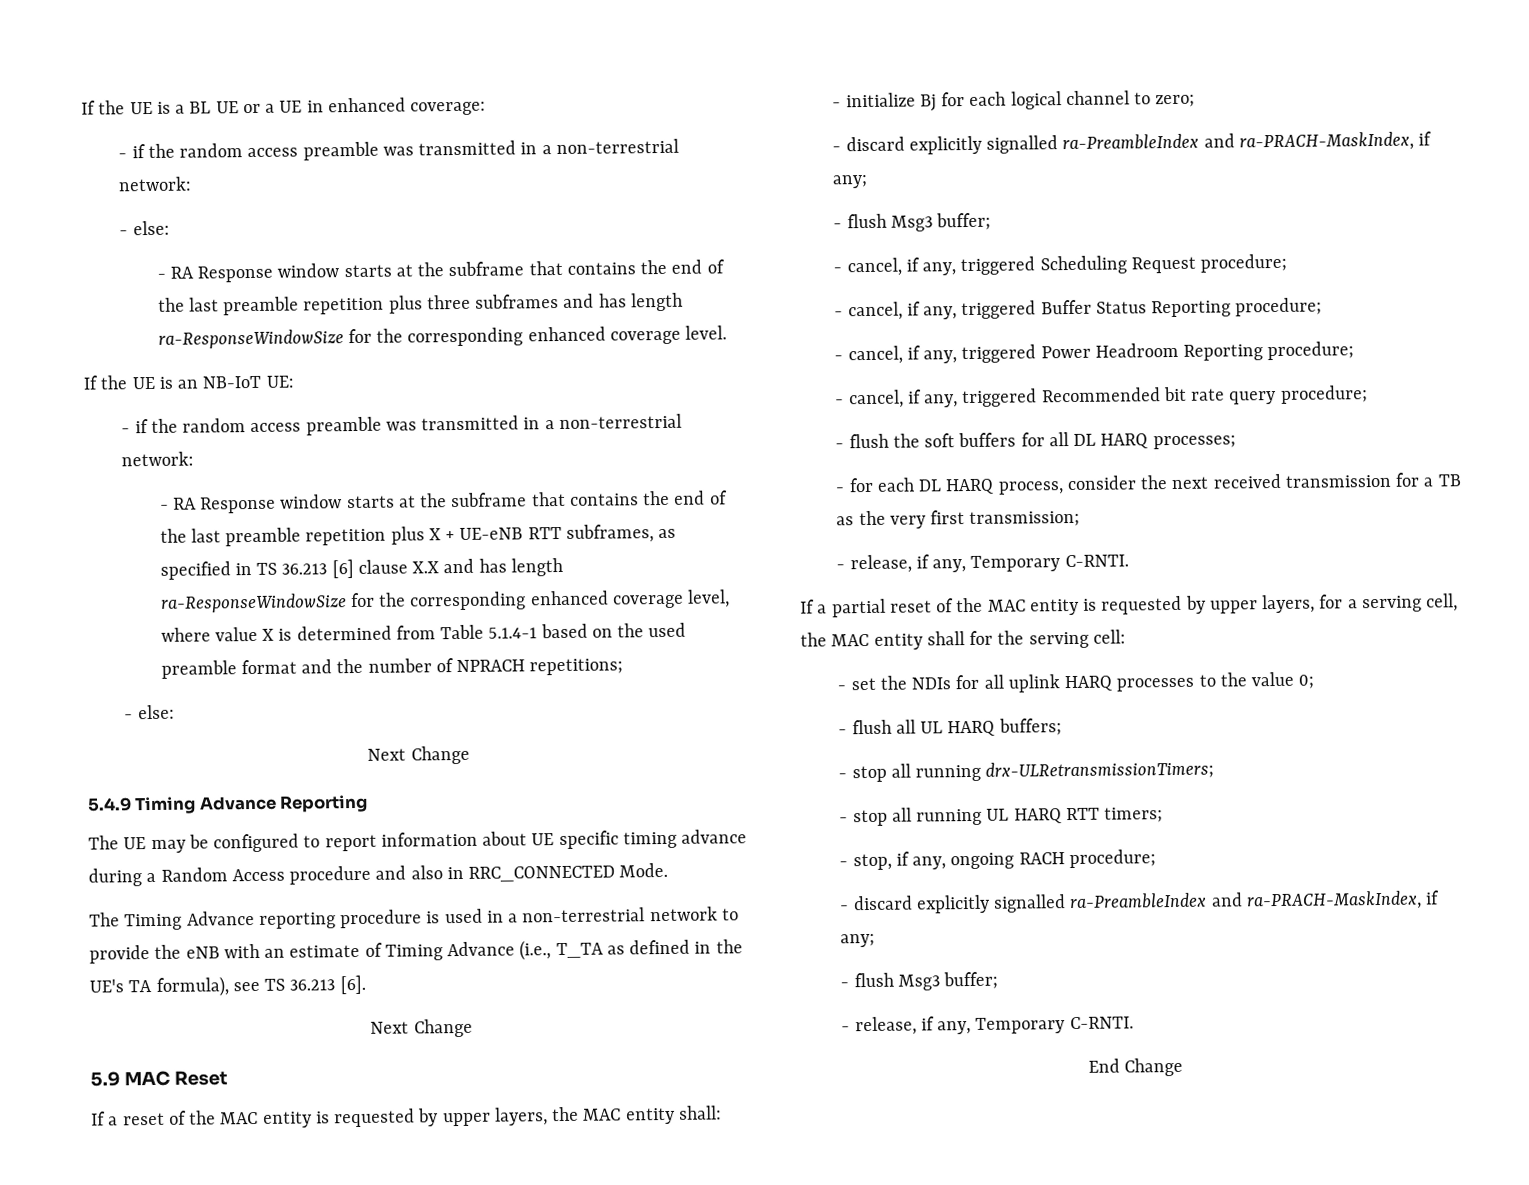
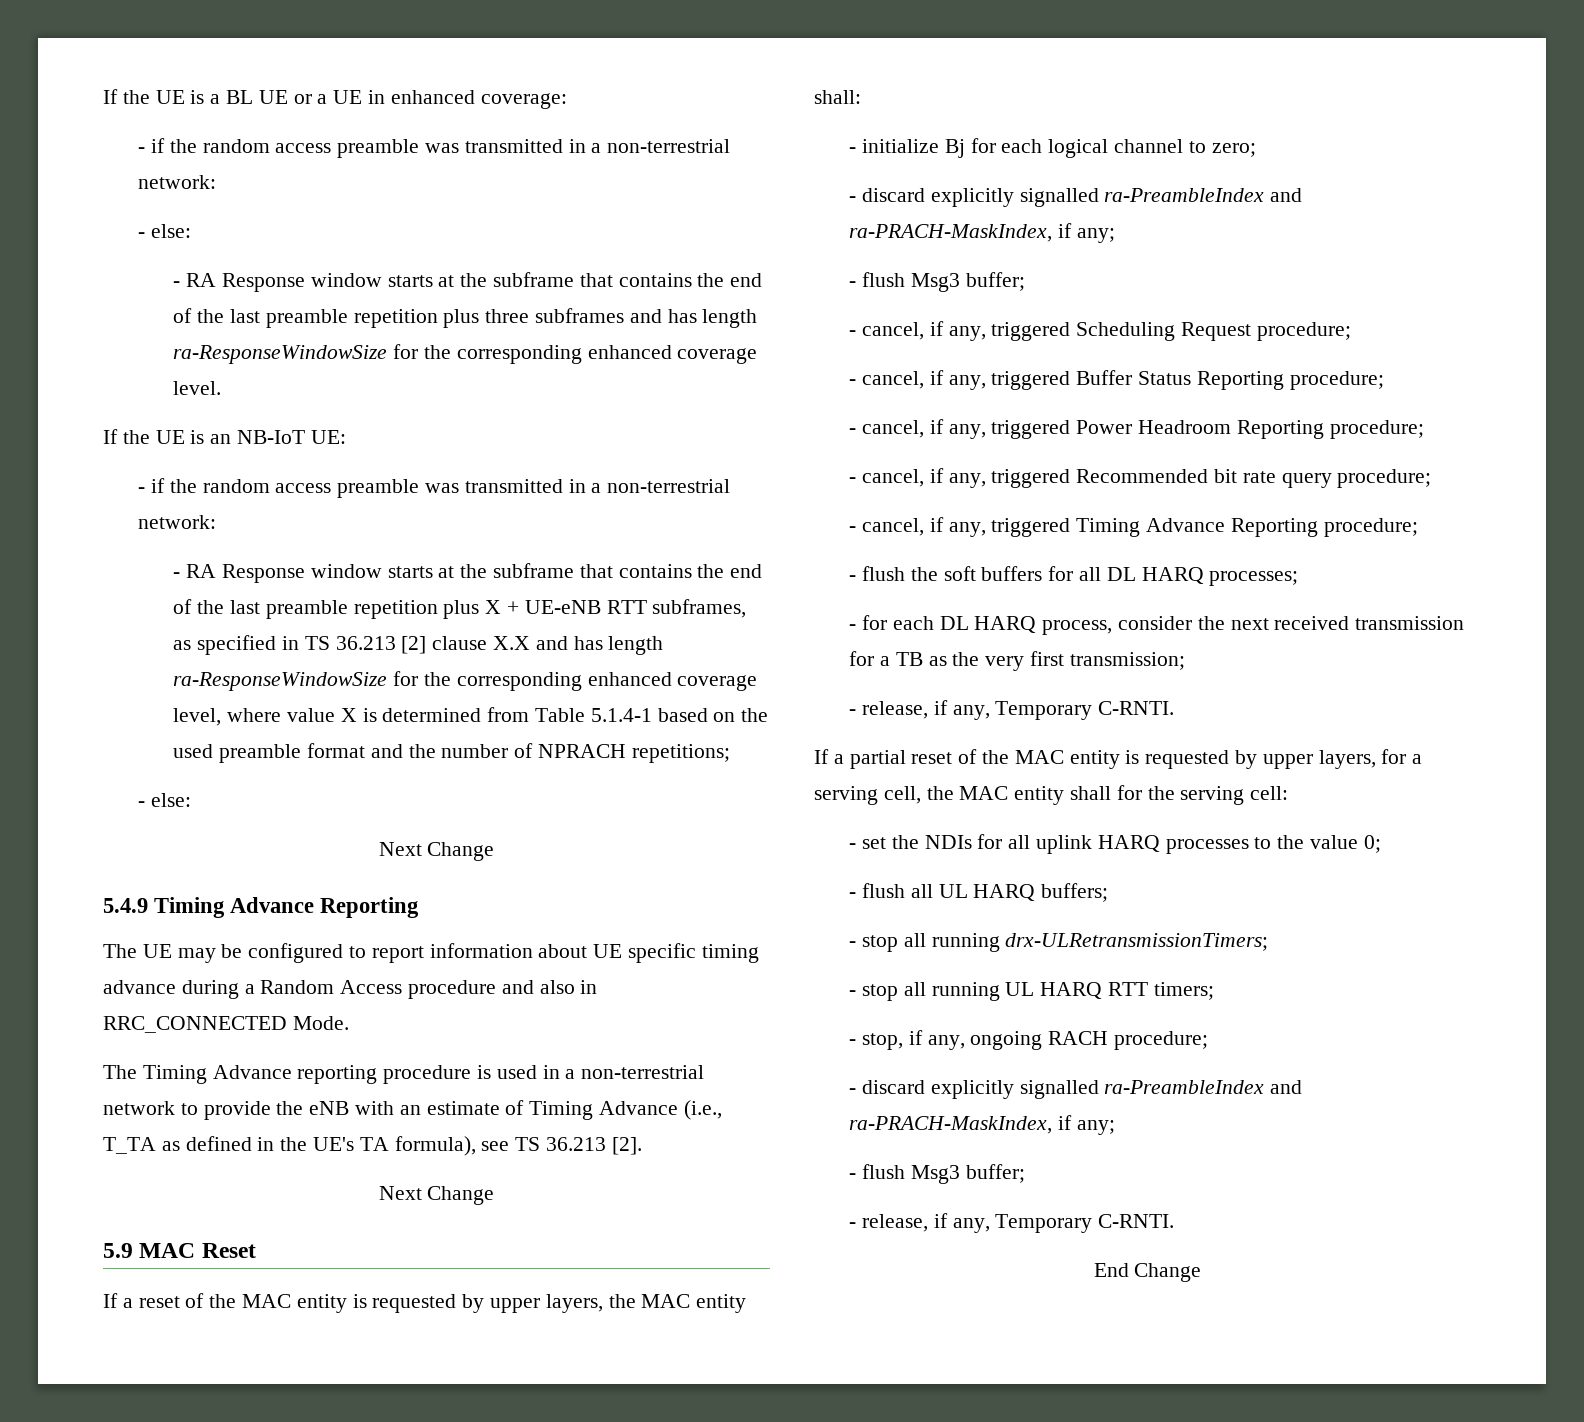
- - RA Response window starts at the subframe that contains the end of the last preamble repetition plus X + UE-eNB RTT subframes, as specified in TS 36.213 [6] clause X.X and has length ra-ResponseWindowSize for the corresponding enhanced coverage level, where value X is determined from Table 5.1.4-1 based on the used preamble format and the number of NPRACH repetitions;
+ - RA Response window starts at the subframe that contains the end of the last preamble repetition plus X + UE-eNB RTT subframes, as specified in TS 36.213 [2] clause X.X and has length ra-ResponseWindowSize for the corresponding enhanced coverage level, where value X is determined from Table 5.1.4-1 based on the used preamble format and the number of NPRACH repetitions;
- The Timing Advance reporting procedure is used in a non-terrestrial network to provide the eNB with an estimate of Timing Advance (i.e., T_TA as defined in the UE's TA formula), see TS 36.213 [6].
+ The Timing Advance reporting procedure is used in a non-terrestrial network to provide the eNB with an estimate of Timing Advance (i.e., T_TA as defined in the UE's TA formula), see TS 36.213 [2].
+ - cancel, if any, triggered Timing Advance Reporting procedure;

